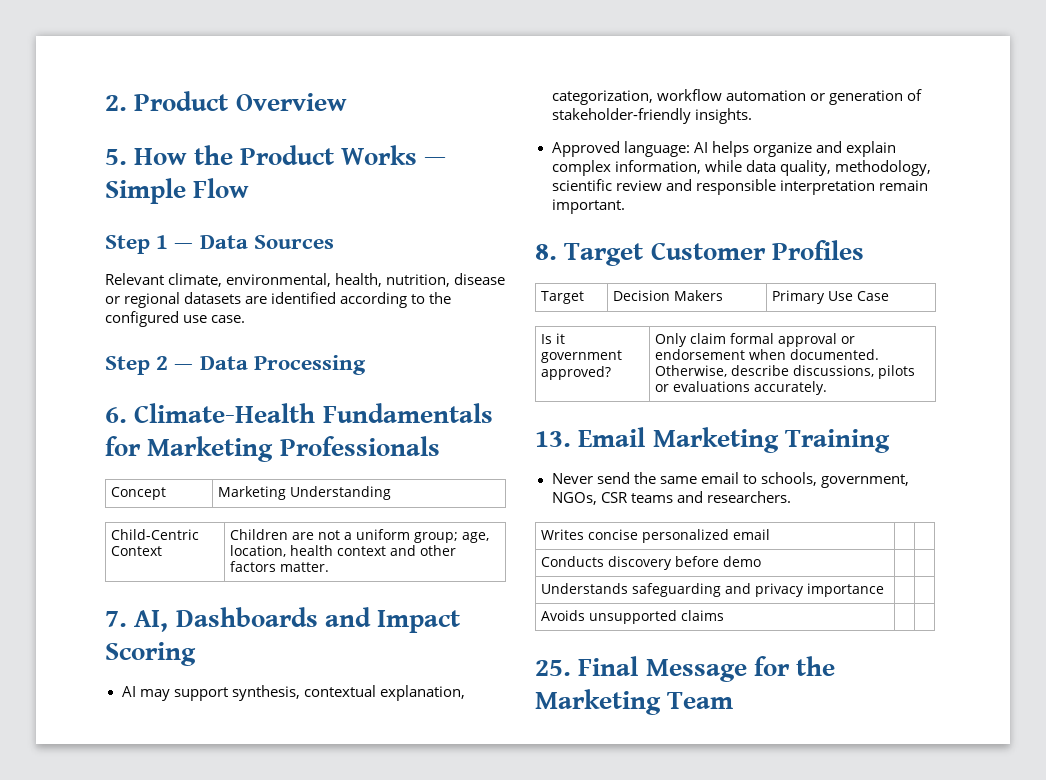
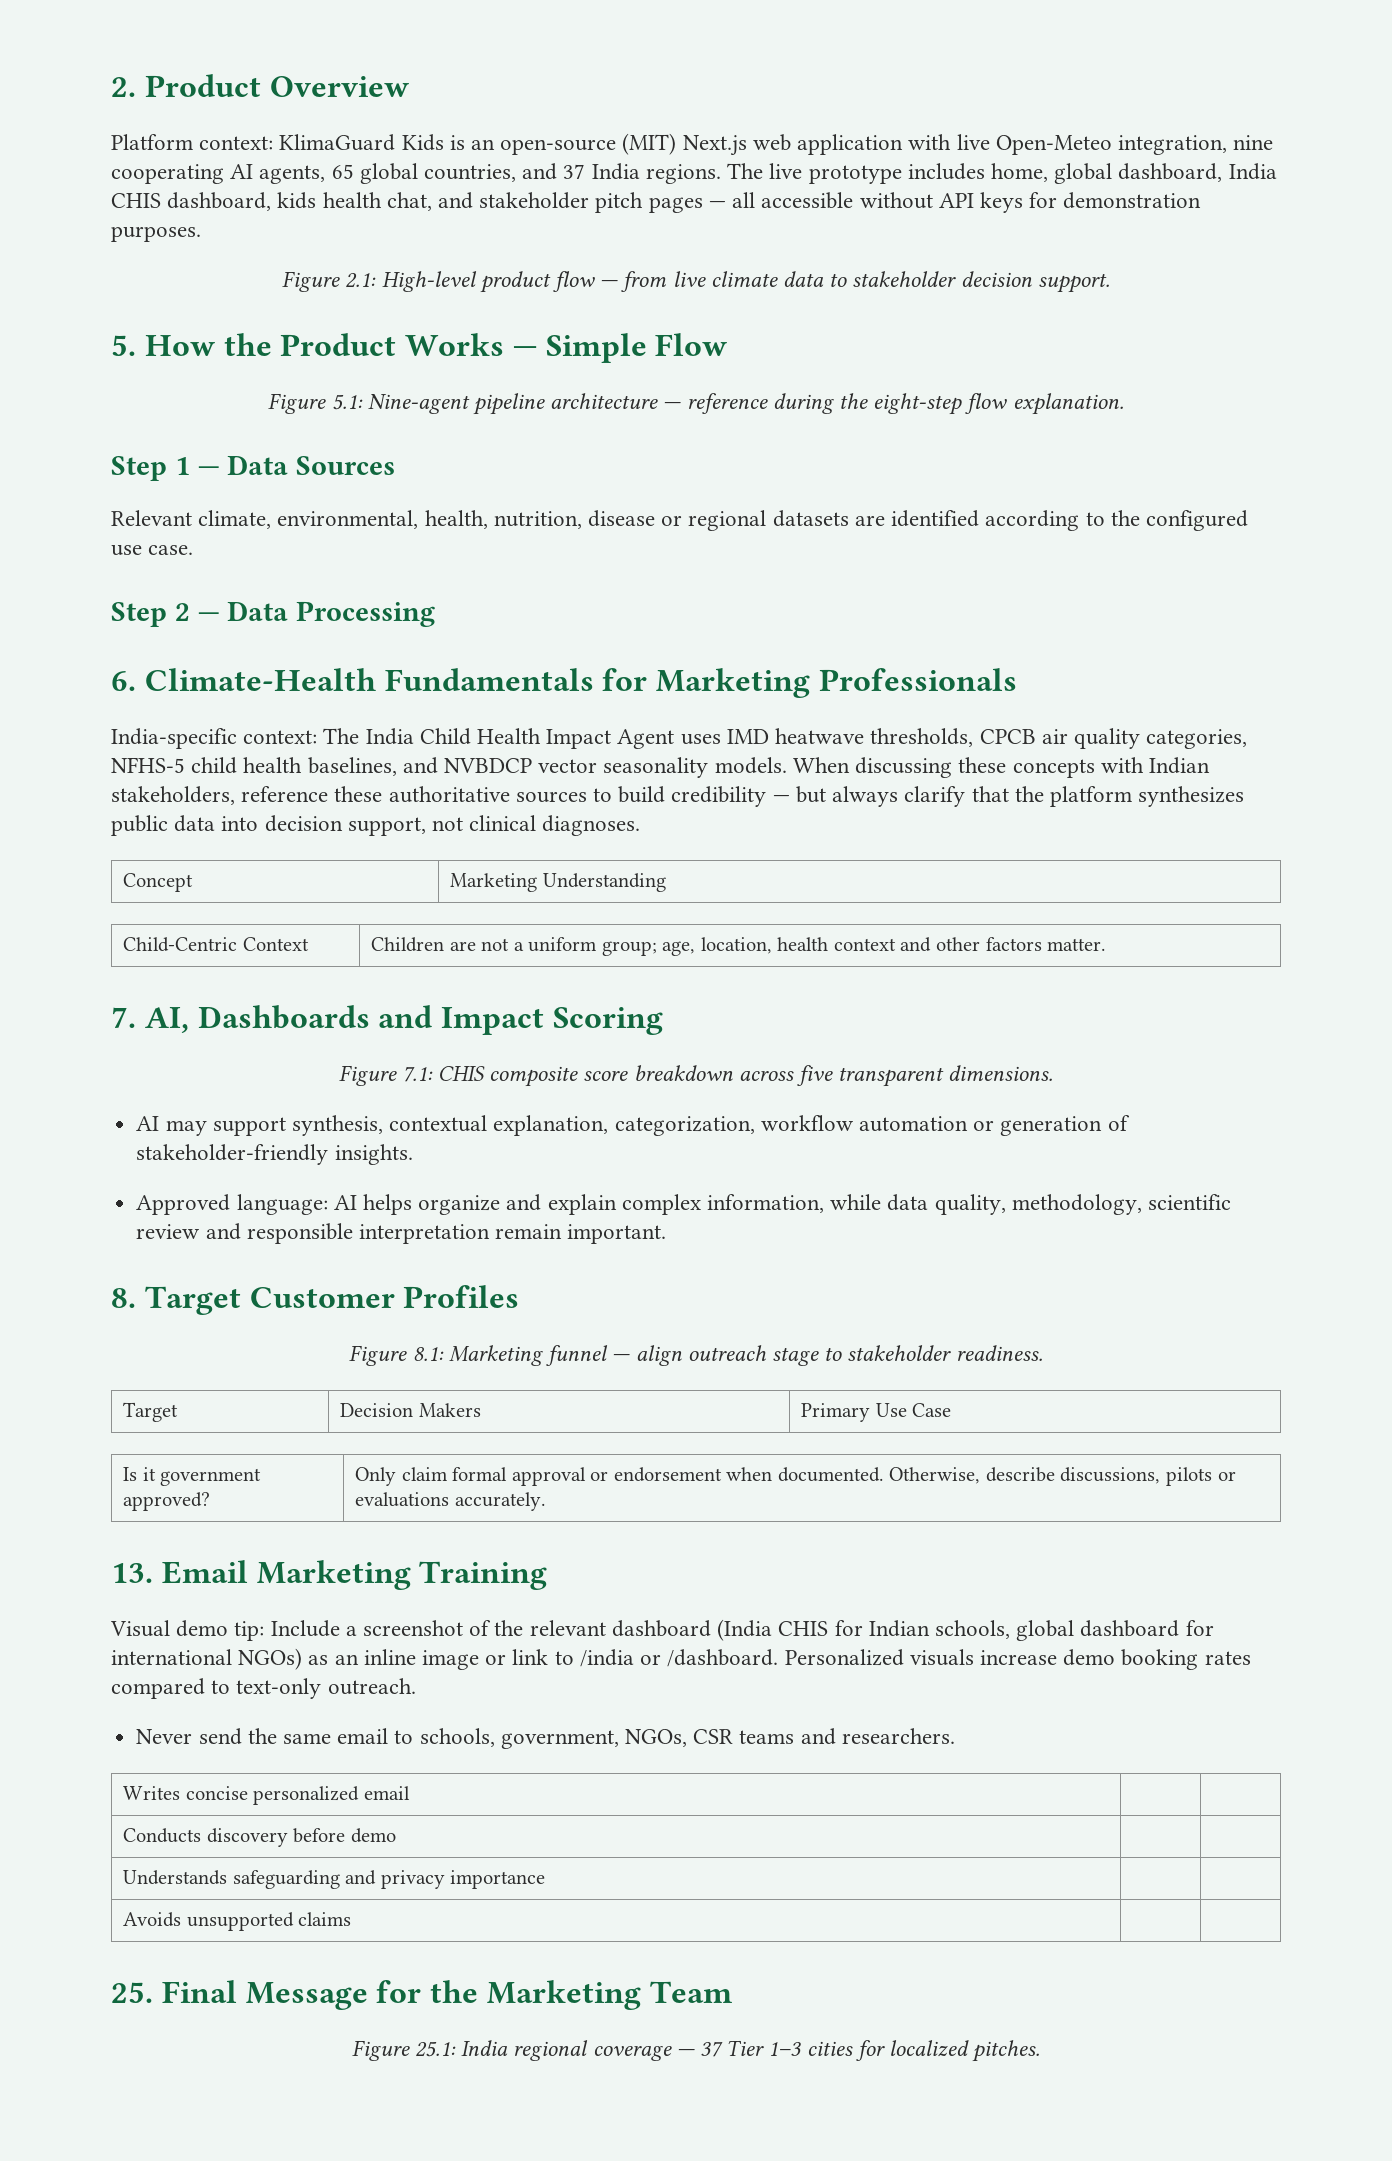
+ Platform context: KlimaGuard Kids is an open-source (MIT) Next.js web application with live Open-Meteo integration, nine cooperating AI agents, 65 global countries, and 37 India regions. The live prototype includes home, global dashboard, India CHIS dashboard, kids health chat, and stakeholder pitch pages — all accessible without API keys for demonstration purposes.
+ Figure 2.1: High-level product flow — from live climate data to stakeholder decision support.
+ Figure 5.1: Nine-agent pipeline architecture — reference during the eight-step flow explanation.
+ India-specific context: The India Child Health Impact Agent uses IMD heatwave thresholds, CPCB air quality categories, NFHS-5 child health baselines, and NVBDCP vector seasonality models. When discussing these concepts with Indian stakeholders, reference these authoritative sources to build credibility — but always clarify that the platform synthesizes public data into decision support, not clinical diagnoses.
+ Figure 7.1: CHIS composite score breakdown across five transparent dimensions.
+ Figure 8.1: Marketing funnel — align outreach stage to stakeholder readiness.
+ Visual demo tip: Include a screenshot of the relevant dashboard (India CHIS for Indian schools, global dashboard for international NGOs) as an inline image or link to /india or /dashboard. Personalized visuals increase demo booking rates compared to text-only outreach.
+ Figure 25.1: India regional coverage — 37 Tier 1–3 cities for localized pitches.

